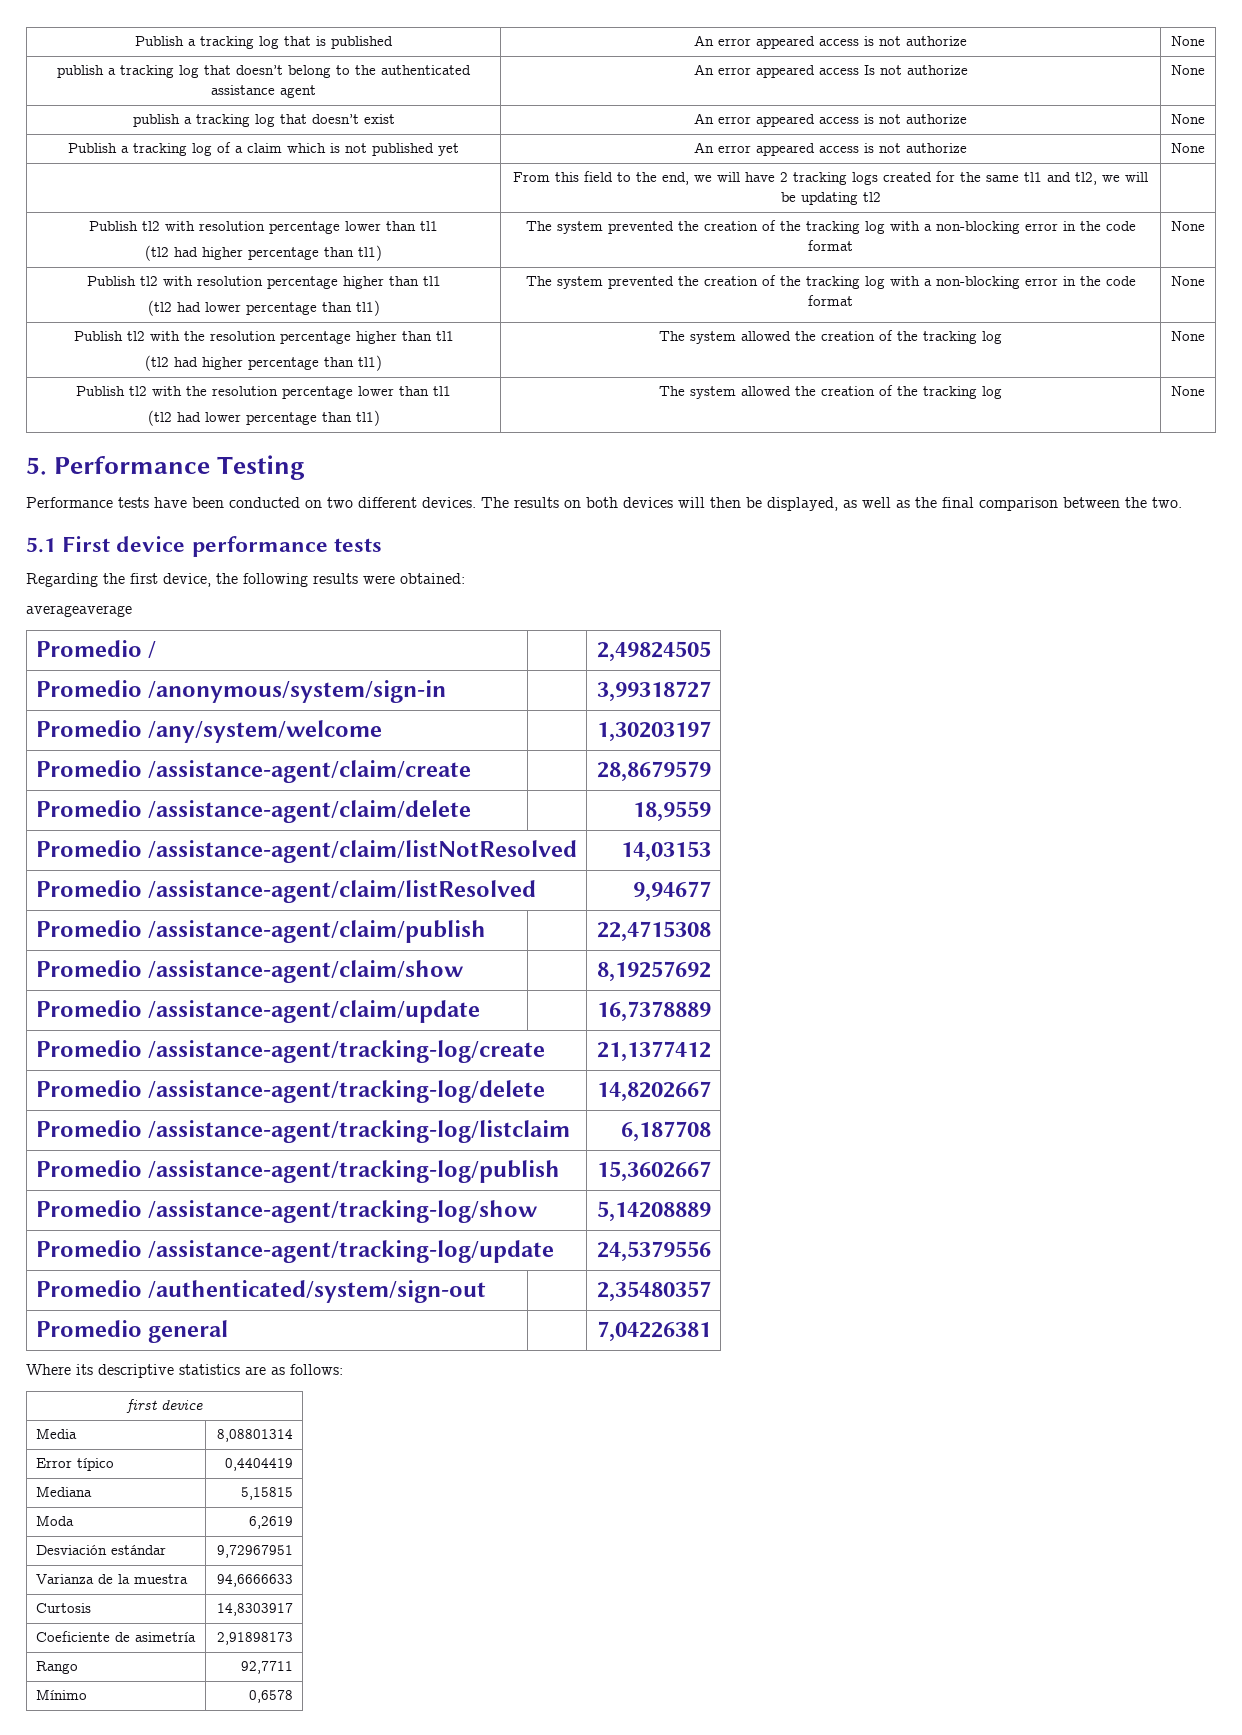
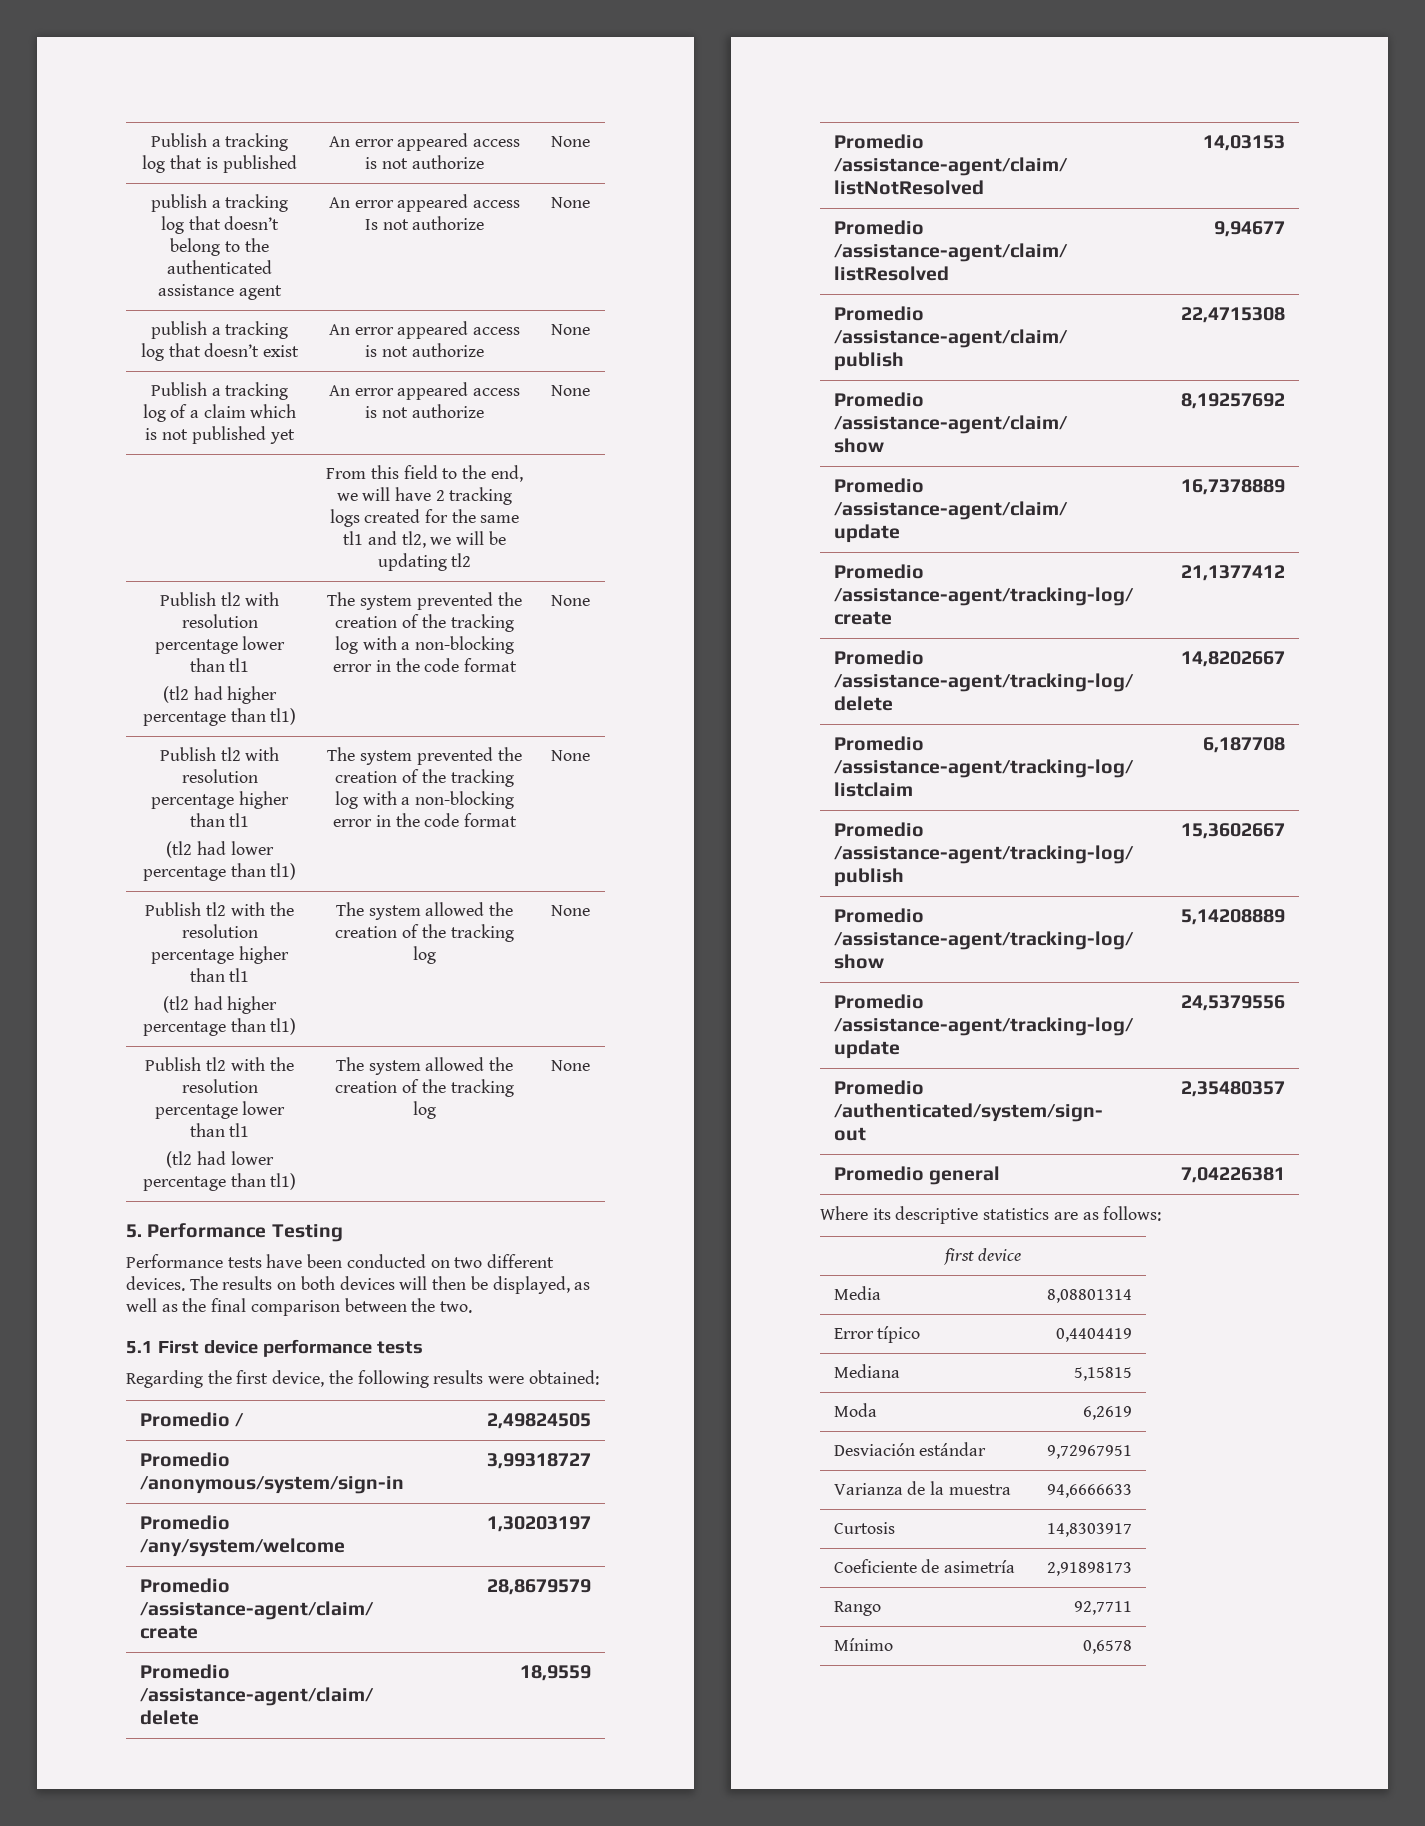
- averageaverage

